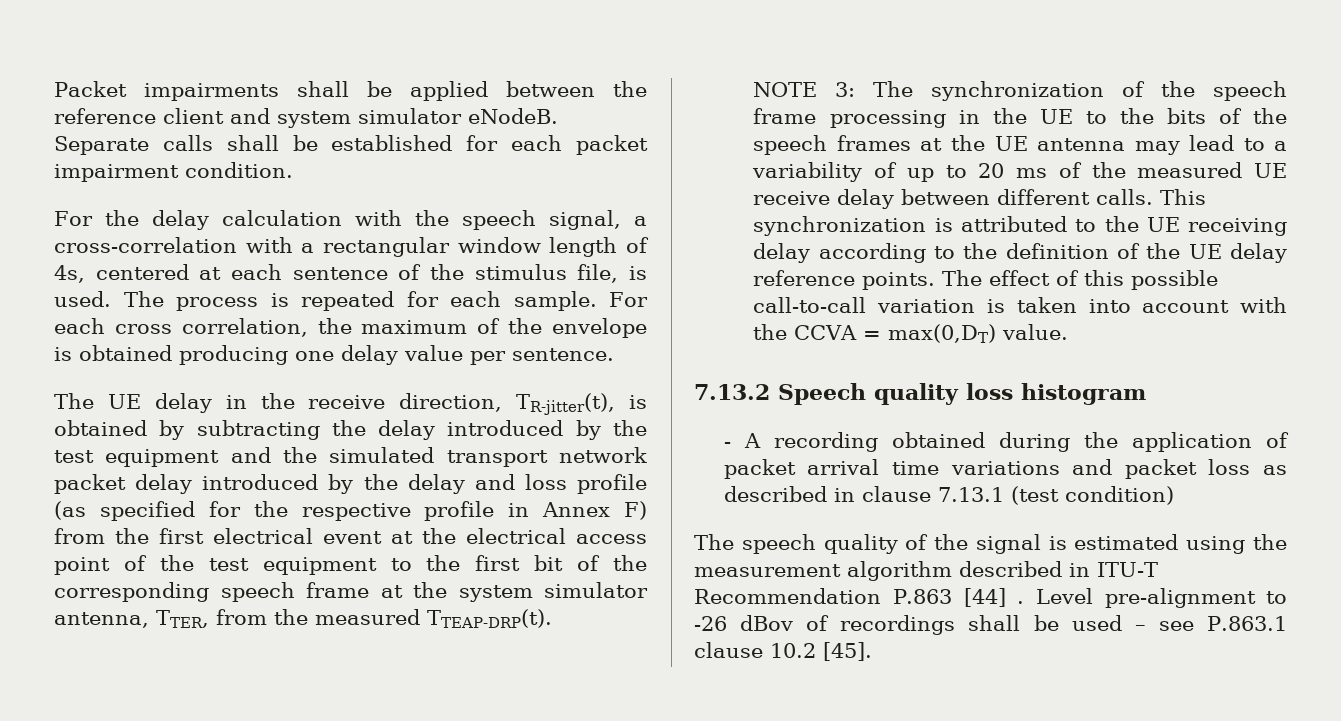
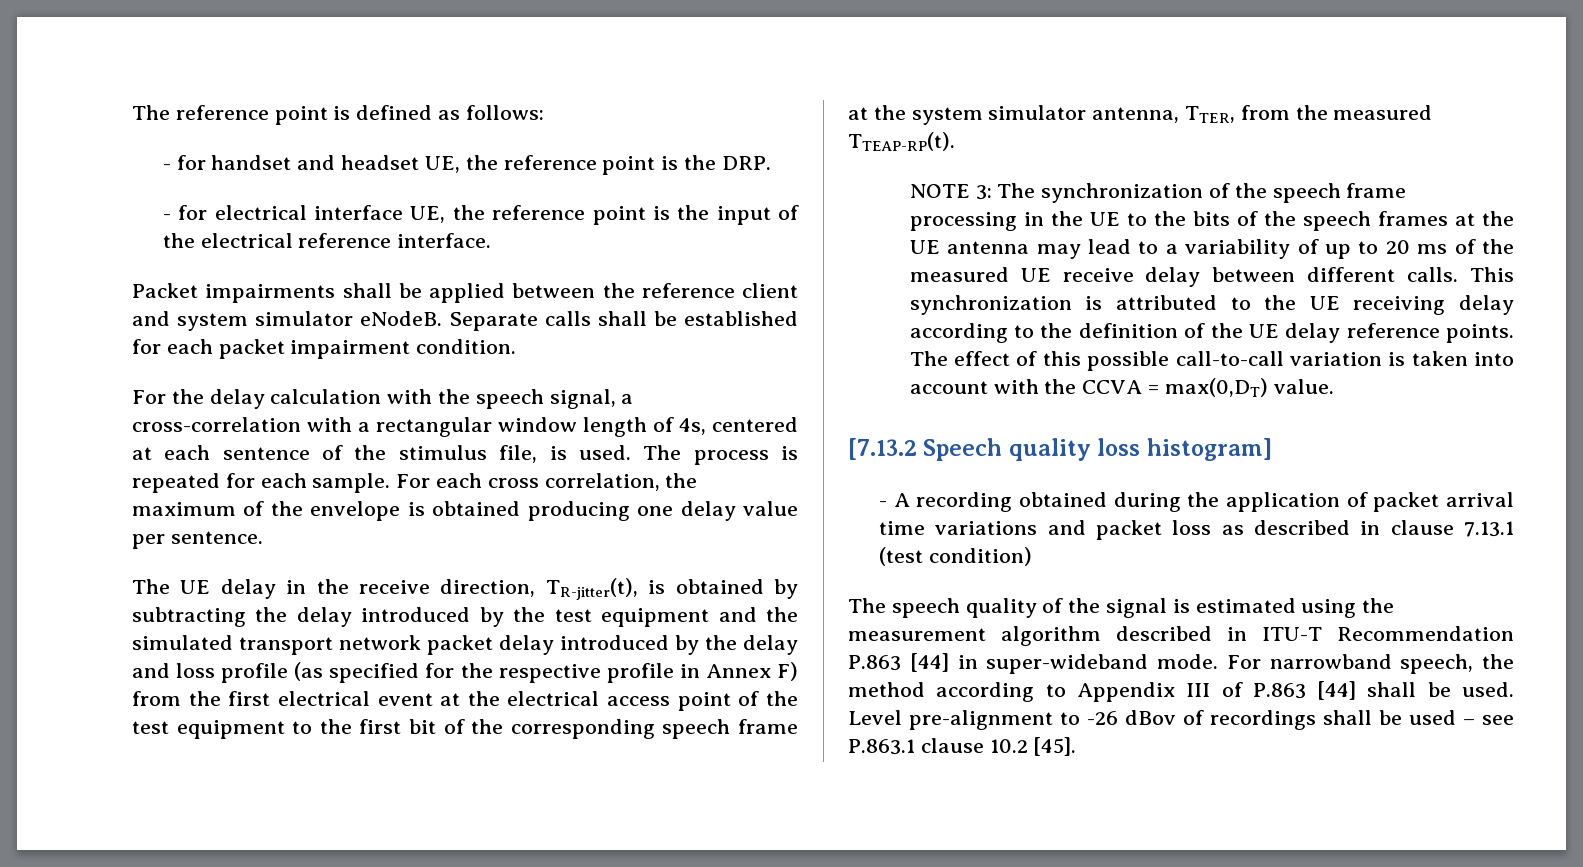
+ The reference point is defined as follows:
+ - for handset and headset UE, the reference point is the DRP.
+ - for electrical interface UE, the reference point is the input of the electrical reference interface.
- The UE delay in the receive direction, TR-jitter(t), is obtained by subtracting the delay introduced by the test equipment and the simulated transport network packet delay introduced by the delay and loss profile (as specified for the respective profile in Annex F) from the first electrical event at the electrical access point of the test equipment to the first bit of the corresponding speech frame at the system simulator antenna, TTER, from the measured TTEAP-DRP(t).
+ The UE delay in the receive direction, TR-jitter(t), is obtained by subtracting the delay introduced by the test equipment and the simulated transport network packet delay introduced by the delay and loss profile (as specified for the respective profile in Annex F) from the first electrical event at the electrical access point of the test equipment to the first bit of the corresponding speech frame at the system simulator antenna, TTER, from the measured TTEAP-RP(t).
- 7.13.2 Speech quality loss histogram
+ [7.13.2 Speech quality loss histogram]
- The speech quality of the signal is estimated using the measurement algorithm described in ITU-T Recommendation P.863 [44] .
+ The speech quality of the signal is estimated using the measurement algorithm described in ITU-T Recommendation P.863 [44] in super-wideband mode. For narrowband speech, the method according to Appendix III of P.863 [44] shall be used.

